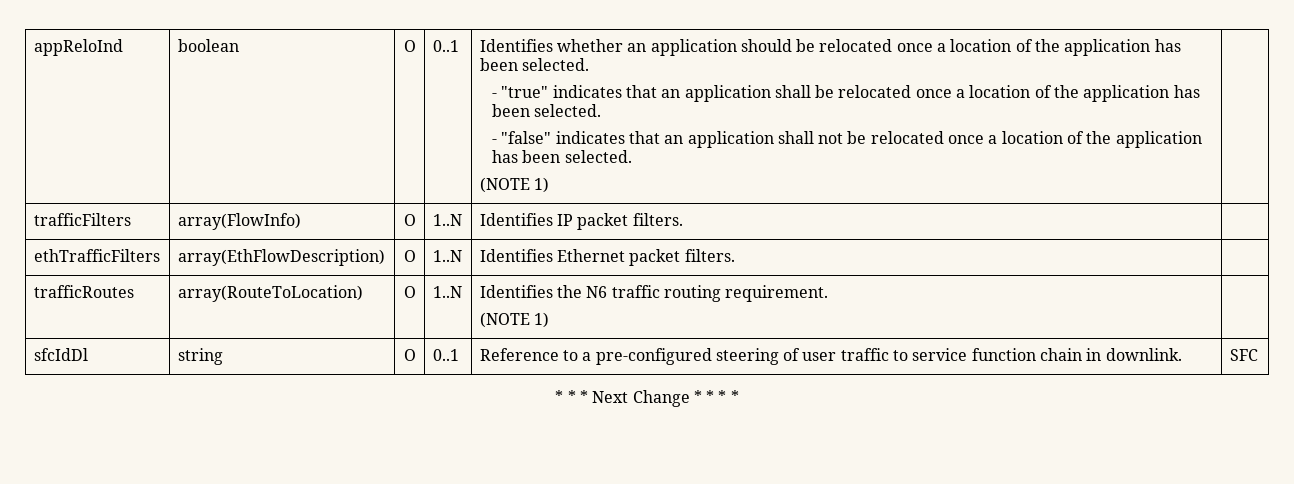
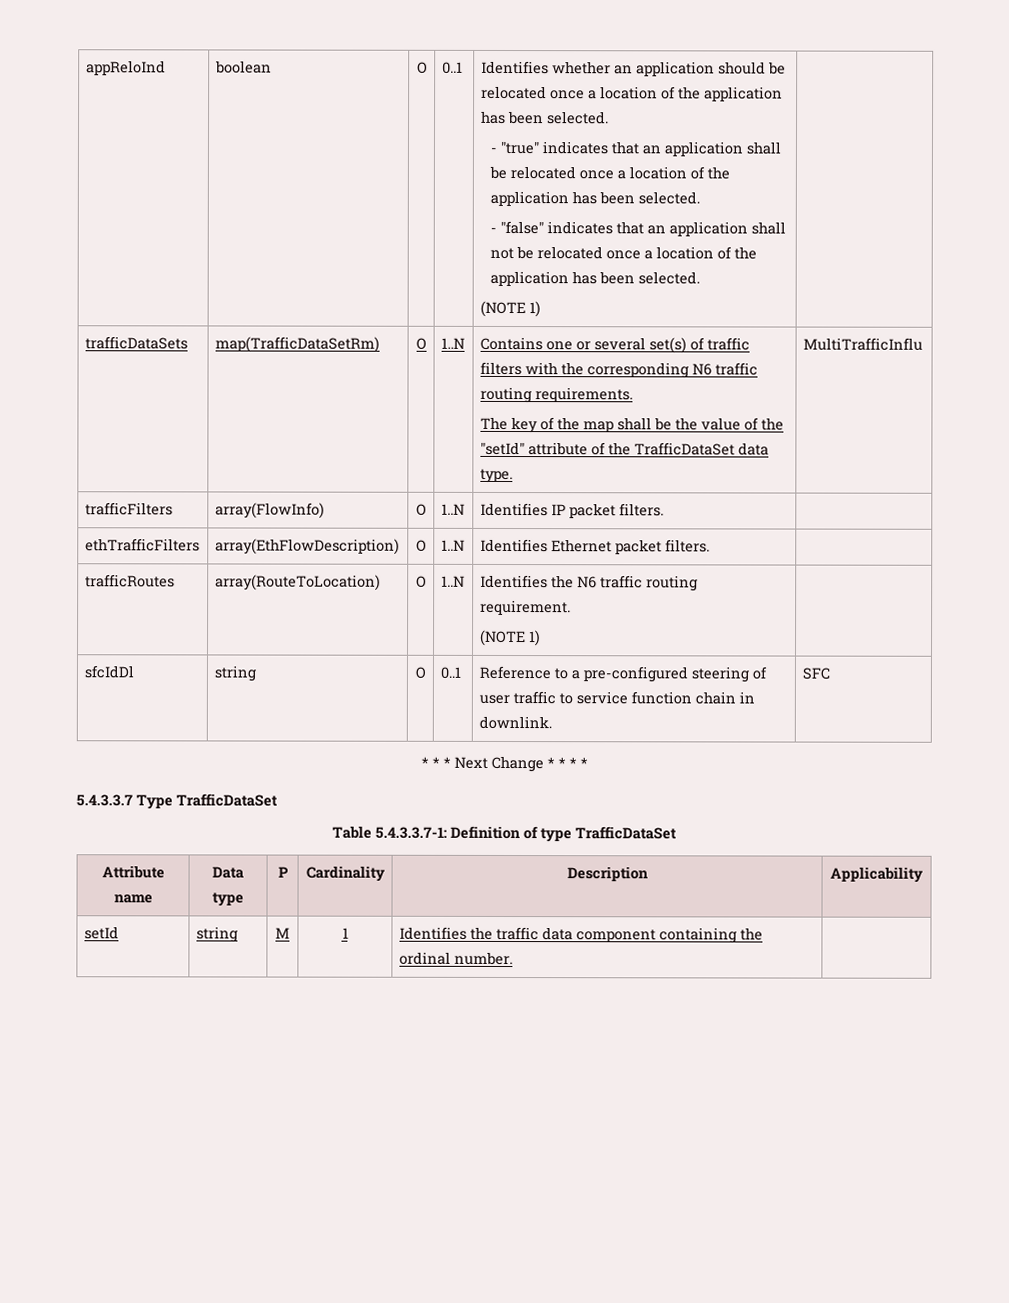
+ trafficDataSets | map(TrafficDataSetRm) | O | 1..N | Contains one or several set(s) of traffic filters with the corresponding N6 traffic routing requirements.
+ The key of the map shall be the value of the "setId" attribute of the TrafficDataSet data type. | MultiTrafficInflu
+ 5.4.3.3.7 Type TrafficDataSet
+ Table 5.4.3.3.7-1: Definition of type TrafficDataSet
+ Attribute name | Data type | P | Cardinality | Description | Applicability
+ setId | string | M | 1 | Identifies the traffic data component containing the ordinal number. |

